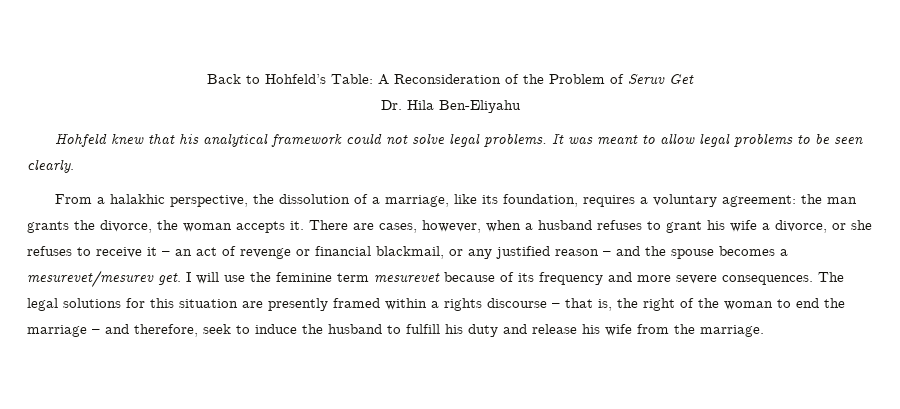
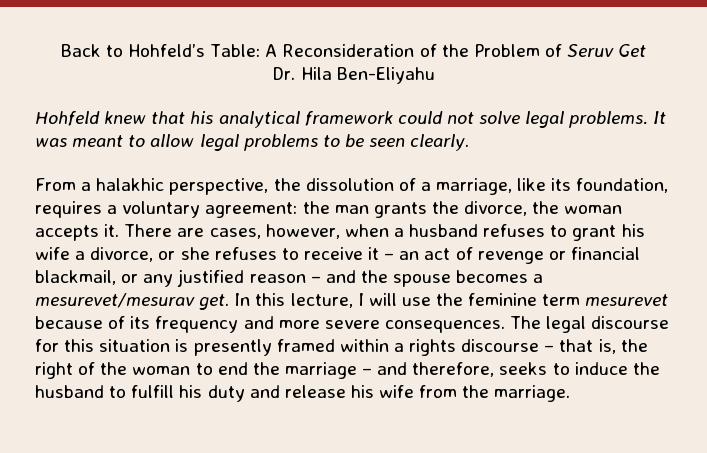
- There are cases, however, when a husband refuses to grant his wife a divorce, or she refuses to receive it – an act of revenge or financial blackmail, or any justified reason – and the spouse becomes a mesurevet/mesurev get. I will use the feminine term mesurevet because of its frequency and more severe consequences.
+ There are cases, however, when a husband refuses to grant his wife a divorce, or she refuses to receive it – an act of revenge or financial blackmail, or any justified reason – and the spouse becomes a mesurevet/mesurav get. In this lecture, I will use the feminine term mesurevet because of its frequency and more severe consequences.
- The legal solutions for this situation are presently framed within a rights discourse – that is, the right of the woman to end the marriage – and therefore, seek to induce the husband to fulfill his duty and release his wife from the marriage.
+ The legal discourse for this situation is presently framed within a rights discourse – that is, the right of the woman to end the marriage – and therefore, seeks to induce the husband to fulfill his duty and release his wife from the marriage.

